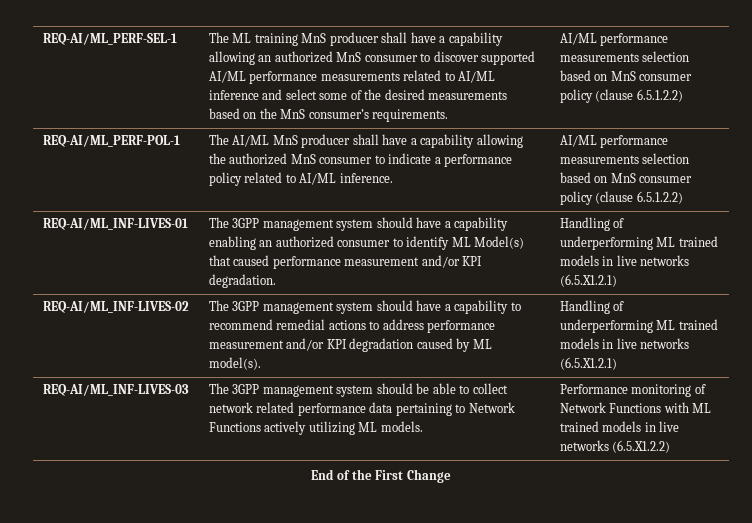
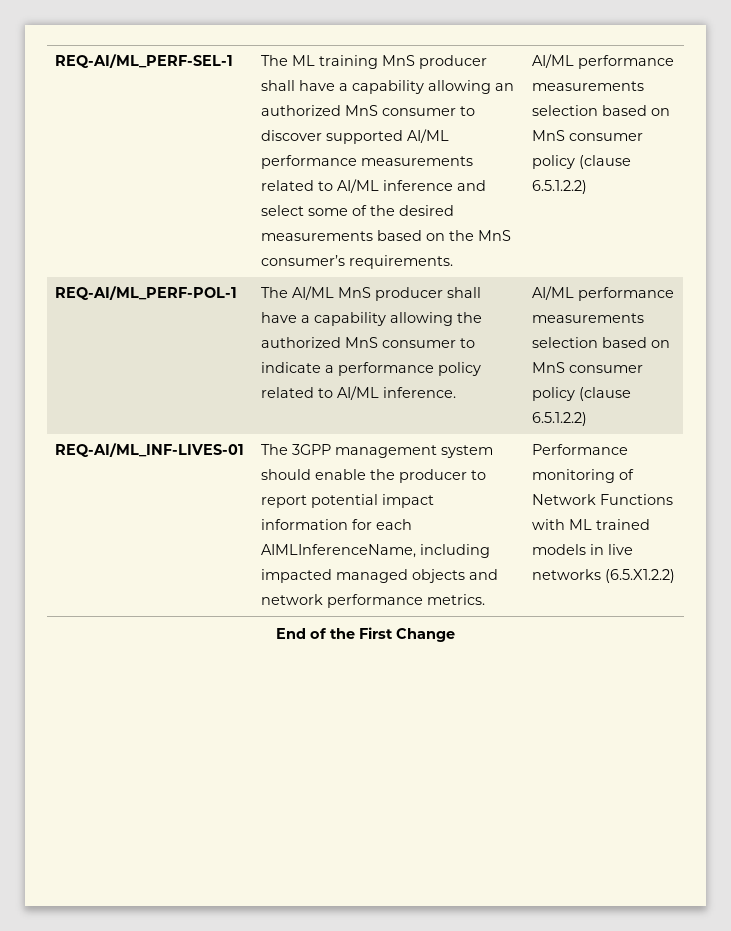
- REQ-AI/ML_INF-LIVES-01 | The 3GPP management system should have a capability enabling an authorized consumer to identify ML Model(s) that caused performance measurement and/or KPI degradation. | Handling of underperforming ML trained models in live networks (6.5.X1.2.1)
- REQ-AI/ML_INF-LIVES-02 | The 3GPP management system should have a capability to recommend remedial actions to address performance measurement and/or KPI degradation caused by ML model(s). | Handling of underperforming ML trained models in live networks (6.5.X1.2.1)
- REQ-AI/ML_INF-LIVES-03 | The 3GPP management system should be able to collect network related performance data pertaining to Network Functions actively utilizing ML models. | Performance monitoring of Network Functions with ML trained models in live networks (6.5.X1.2.2)
+ REQ-AI/ML_INF-LIVES-01 | The 3GPP management system should enable the producer to report potential impact information for each AIMLInferenceName, including impacted managed objects and network performance metrics. | Performance monitoring of Network Functions with ML trained models in live networks (6.5.X1.2.2)

